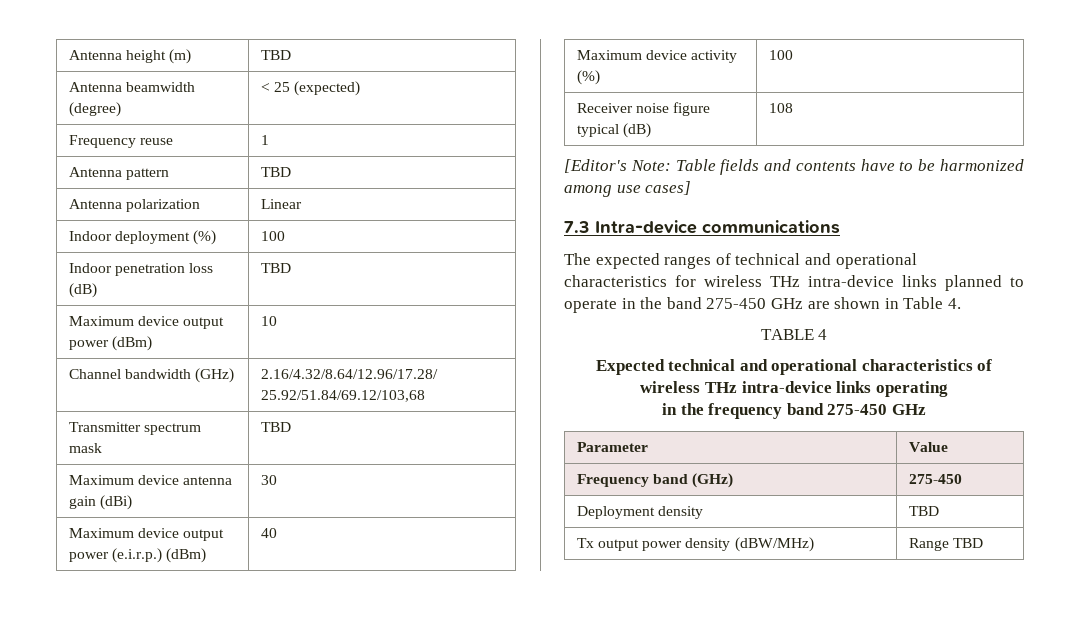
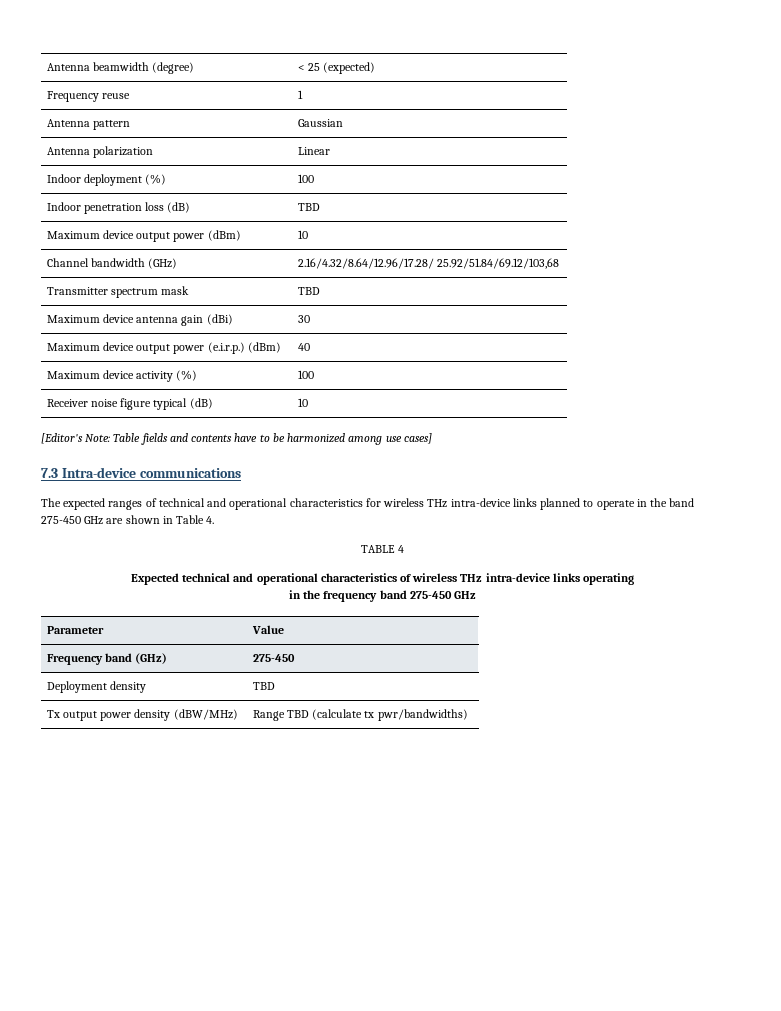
- Antenna height (m) | TBD
- Antenna pattern | TBD
+ Antenna pattern | Gaussian
- Receiver noise figure typical (dB) | 108
+ Receiver noise figure typical (dB) | 10
- Tx output power density (dBW/MHz) | Range TBD
+ Tx output power density (dBW/MHz) | Range TBD (calculate tx pwr/bandwidths)

